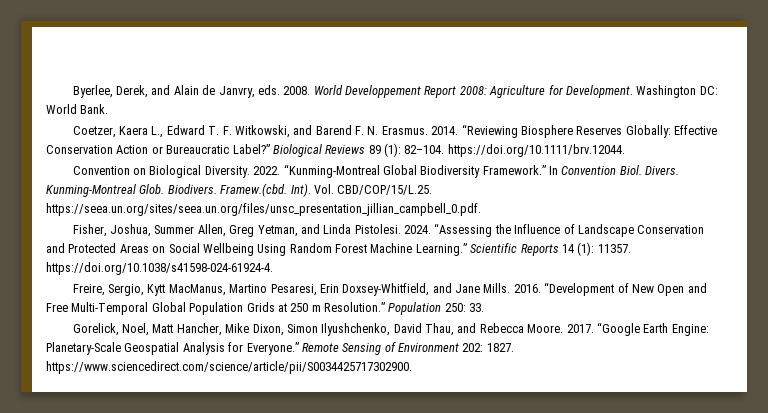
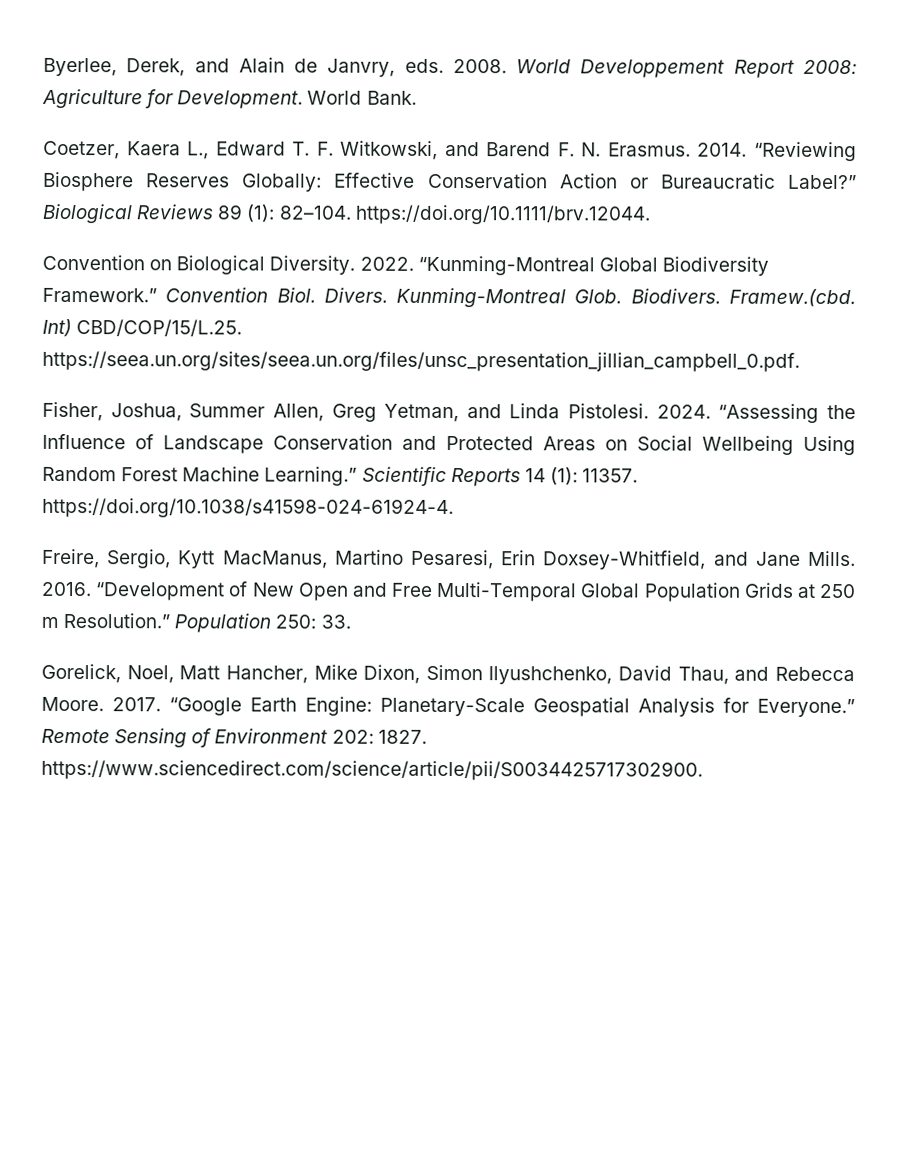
- Washington DC: World Bank.
+ World Bank.
- In Convention Biol.
+ Convention Biol.
- Framew.(cbd. Int). Vol. CBD/COP/15/L.25. https://seea.un.org/sites/seea.un.org/files/unsc_presentation_jillian_campbell_0.pdf.
+ Framew.(cbd. Int) CBD/COP/15/L.25. https://seea.un.org/sites/seea.un.org/files/unsc_presentation_jillian_campbell_0.pdf.

